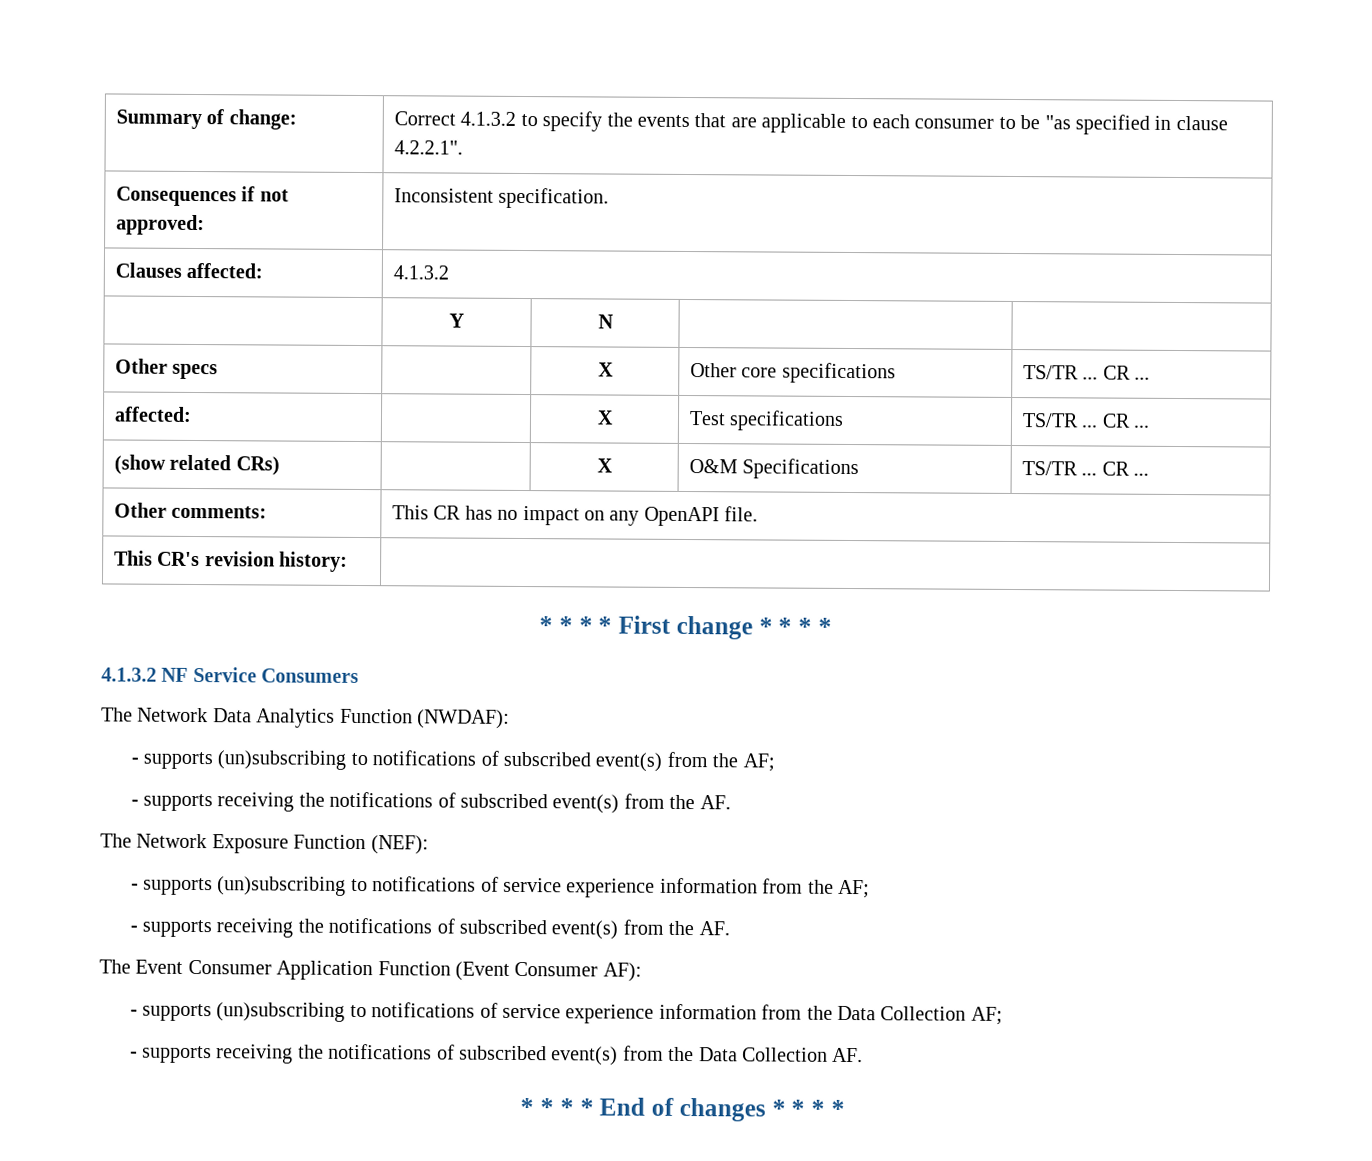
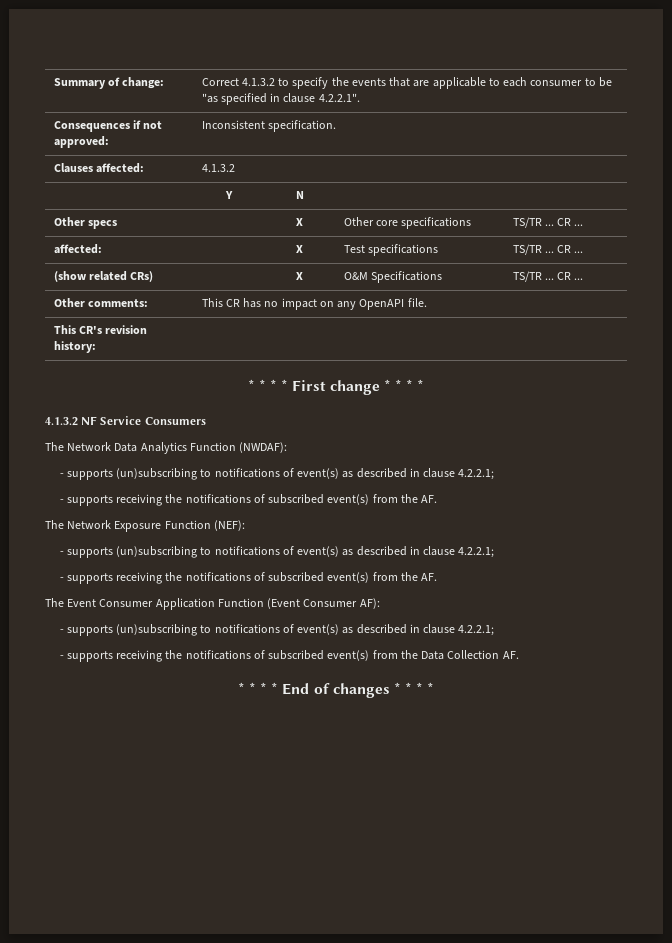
  The Network Data Analytics Function (NWDAF):
- - supports (un)subscribing to notifications of subscribed event(s) from the AF;
+ - supports (un)subscribing to notifications of event(s) as described in clause 4.2.2.1;
  The Network Exposure Function (NEF):
- - supports (un)subscribing to notifications of service experience information from the AF;
+ - supports (un)subscribing to notifications of event(s) as described in clause 4.2.2.1;
  The Event Consumer Application Function (Event Consumer AF):
- - supports (un)subscribing to notifications of service experience information from the Data Collection AF;
+ - supports (un)subscribing to notifications of event(s) as described in clause 4.2.2.1;

